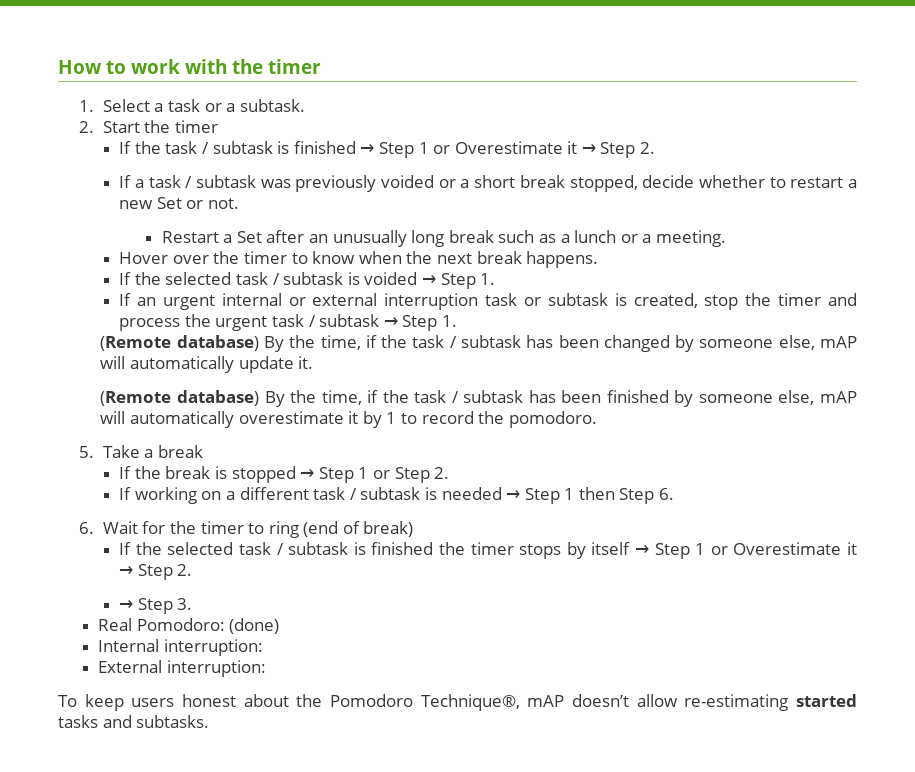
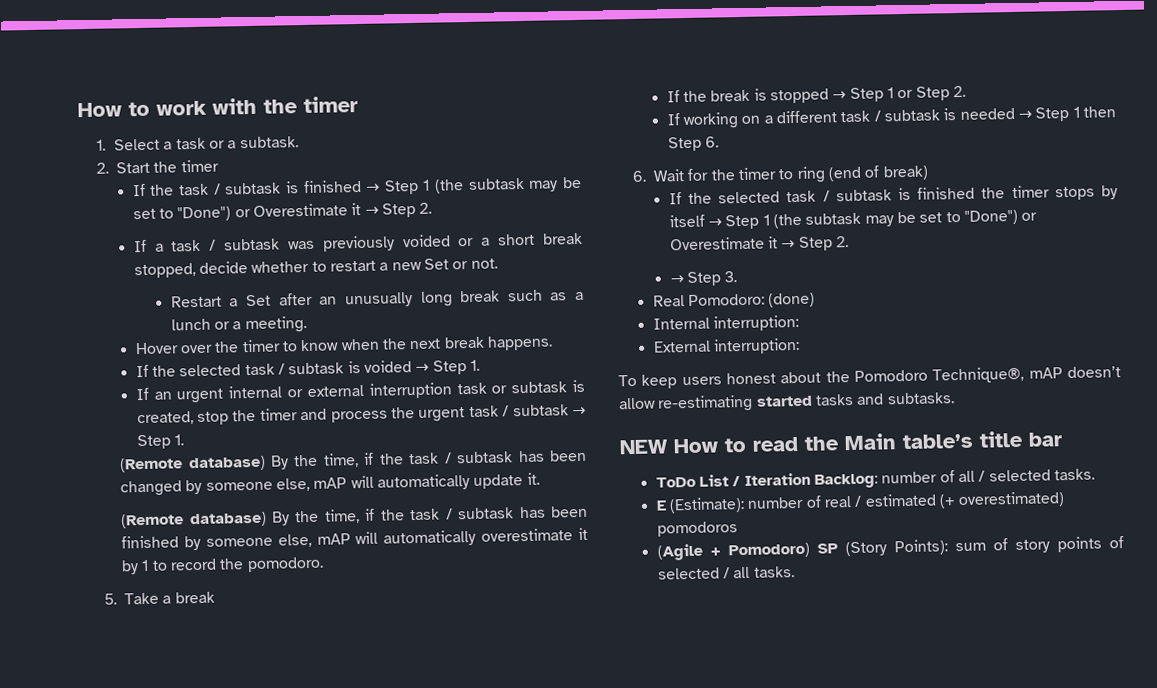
- If the task / subtask is finished → Step 1 or Overestimate it → Step 2.
+ If the task / subtask is finished → Step 1 (the subtask may be set to "Done") or Overestimate it → Step 2.
- If the selected task / subtask is finished the timer stops by itself → Step 1 or Overestimate it → Step 2.
+ If the selected task / subtask is finished the timer stops by itself → Step 1 (the subtask may be set to "Done") or Overestimate it → Step 2.
+ NEW How to read the Main table’s title bar
+ ToDo List / Iteration Backlog: number of all / selected tasks.
+ E (Estimate): number of real / estimated (+ overestimated) pomodoros
+ (Agile + Pomodoro) SP (Story Points): sum of story points of selected / all tasks.

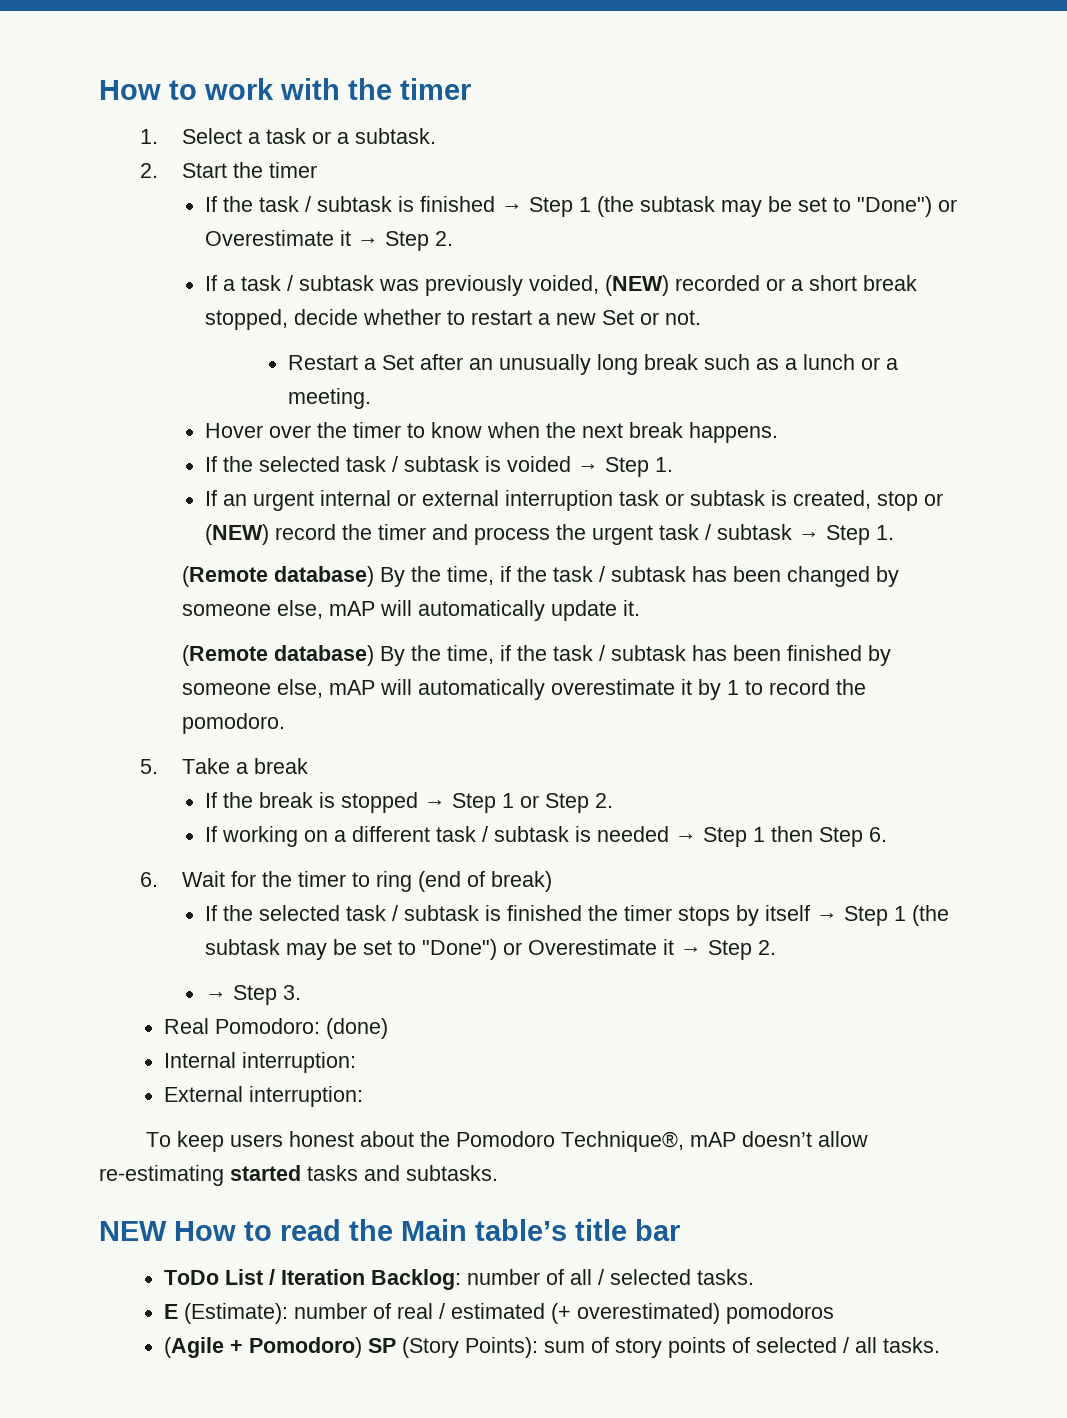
- If a task / subtask was previously voided or a short break stopped, decide whether to restart a new Set or not.
+ If a task / subtask was previously voided, (NEW) recorded or a short break stopped, decide whether to restart a new Set or not.
- If an urgent internal or external interruption task or subtask is created, stop the timer and process the urgent task / subtask → Step 1.
+ If an urgent internal or external interruption task or subtask is created, stop or (NEW) record the timer and process the urgent task / subtask → Step 1.

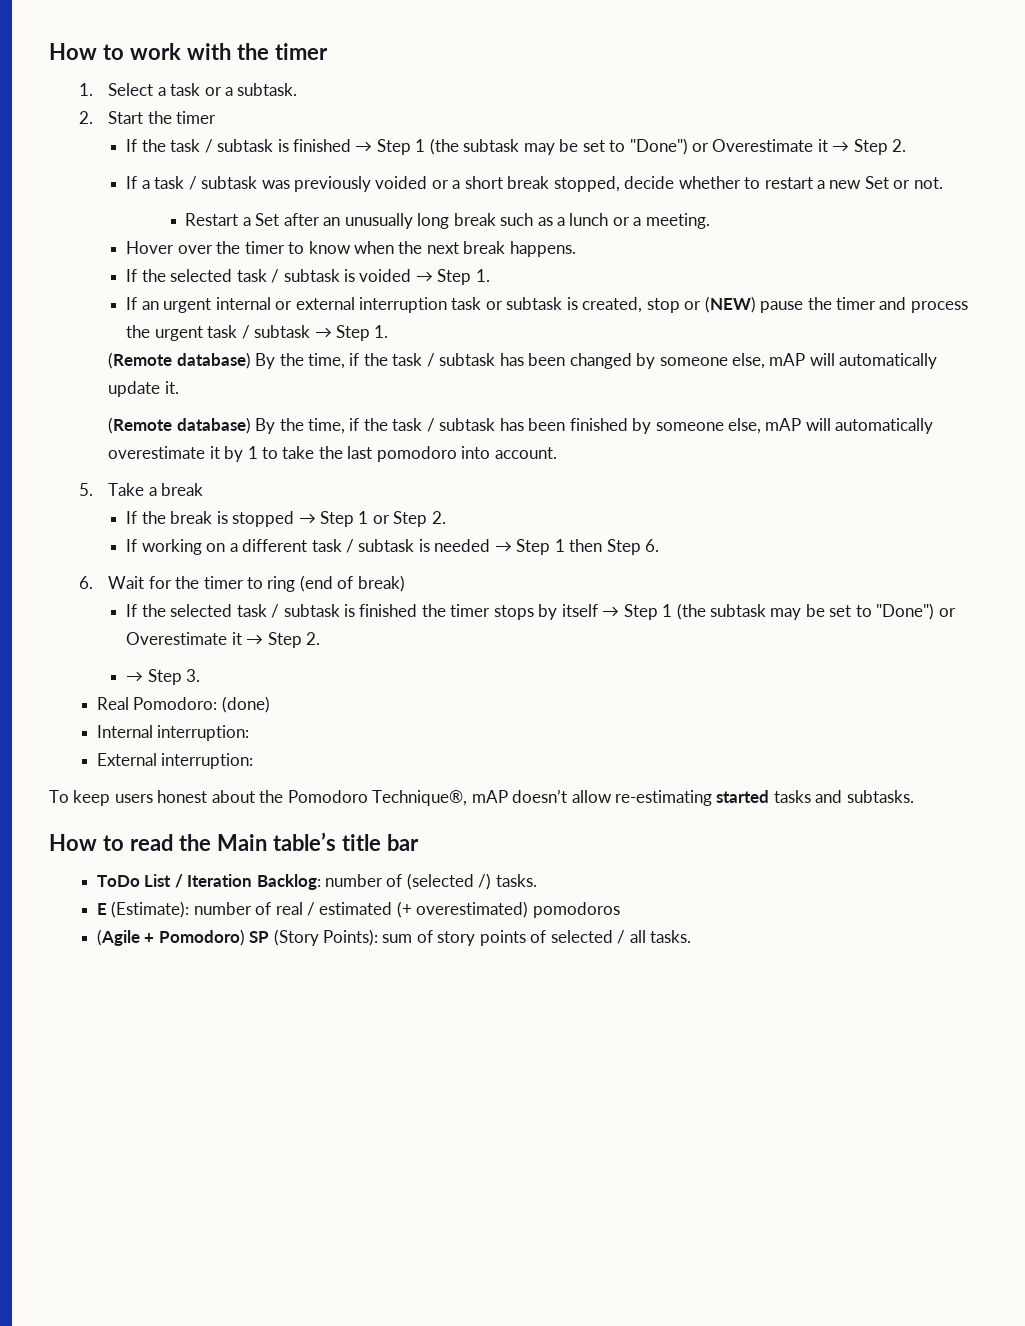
- If a task / subtask was previously voided, (NEW) recorded or a short break stopped, decide whether to restart a new Set or not.
+ If a task / subtask was previously voided or a short break stopped, decide whether to restart a new Set or not.
- If an urgent internal or external interruption task or subtask is created, stop or (NEW) record the timer and process the urgent task / subtask → Step 1.
+ If an urgent internal or external interruption task or subtask is created, stop or (NEW) pause the timer and process the urgent task / subtask → Step 1.
- (Remote database) By the time, if the task / subtask has been finished by someone else, mAP will automatically overestimate it by 1 to record the pomodoro.
+ (Remote database) By the time, if the task / subtask has been finished by someone else, mAP will automatically overestimate it by 1 to take the last pomodoro into account.
- NEW How to read the Main table’s title bar
+ How to read the Main table’s title bar
- ToDo List / Iteration Backlog: number of all / selected tasks.
+ ToDo List / Iteration Backlog: number of (selected /) tasks.

